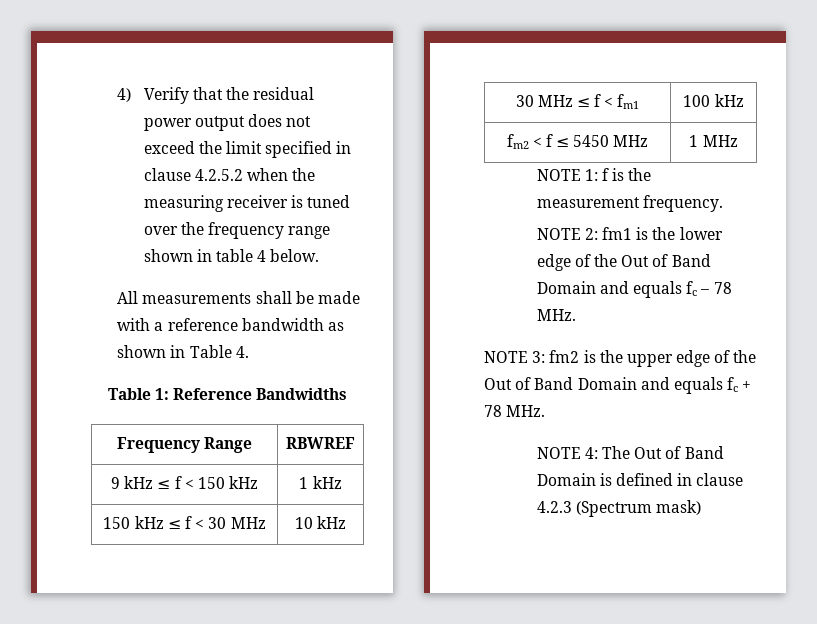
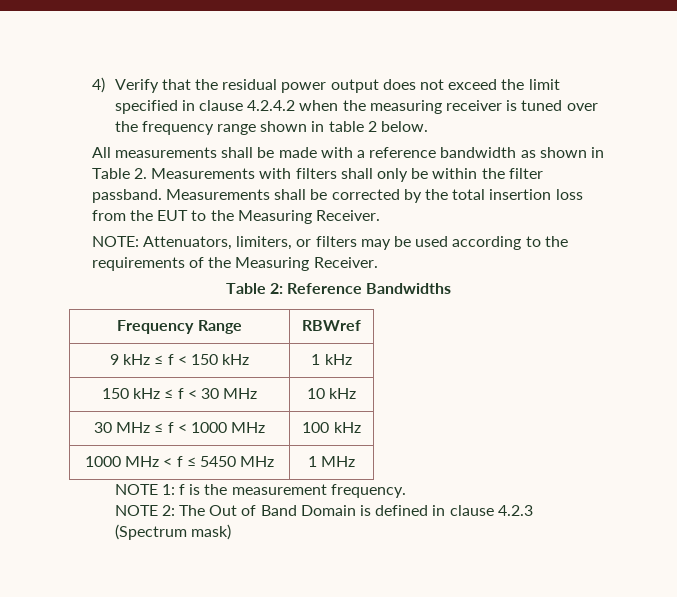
- 4) Verify that the residual power output does not exceed the limit specified in clause 4.2.5.2 when the measuring receiver is tuned over the frequency range shown in table 4 below.
+ 4) Verify that the residual power output does not exceed the limit specified in clause 4.2.4.2 when the measuring receiver is tuned over the frequency range shown in table 2 below.
- All measurements shall be made with a reference bandwidth as shown in Table 4.
- Table 1: Reference Bandwidths
+ All measurements shall be made with a reference bandwidth as shown in Table 2. Measurements with filters shall only be within the filter passband. Measurements shall be corrected by the total insertion loss from the EUT to the Measuring Receiver.
+ NOTE: Attenuators, limiters, or filters may be used according to the requirements of the Measuring Receiver.
+ Table 2: Reference Bandwidths
- Frequency Range | RBWREF
+ Frequency Range | RBWref
- 30 MHz ≤ f < fm1 | 100 kHz
+ 30 MHz ≤ f < 1000 MHz | 100 kHz
- fm2 < f ≤ 5450 MHz | 1 MHz
+ 1000 MHz < f ≤ 5450 MHz | 1 MHz
- NOTE 2: fm1 is the lower edge of the Out of Band Domain and equals fc – 78 MHz.
- NOTE 3: fm2 is the upper edge of the Out of Band Domain and equals fc + 78 MHz.
- NOTE 4: The Out of Band Domain is defined in clause 4.2.3 (Spectrum mask)
+ NOTE 2: The Out of Band Domain is defined in clause 4.2.3 (Spectrum mask)

